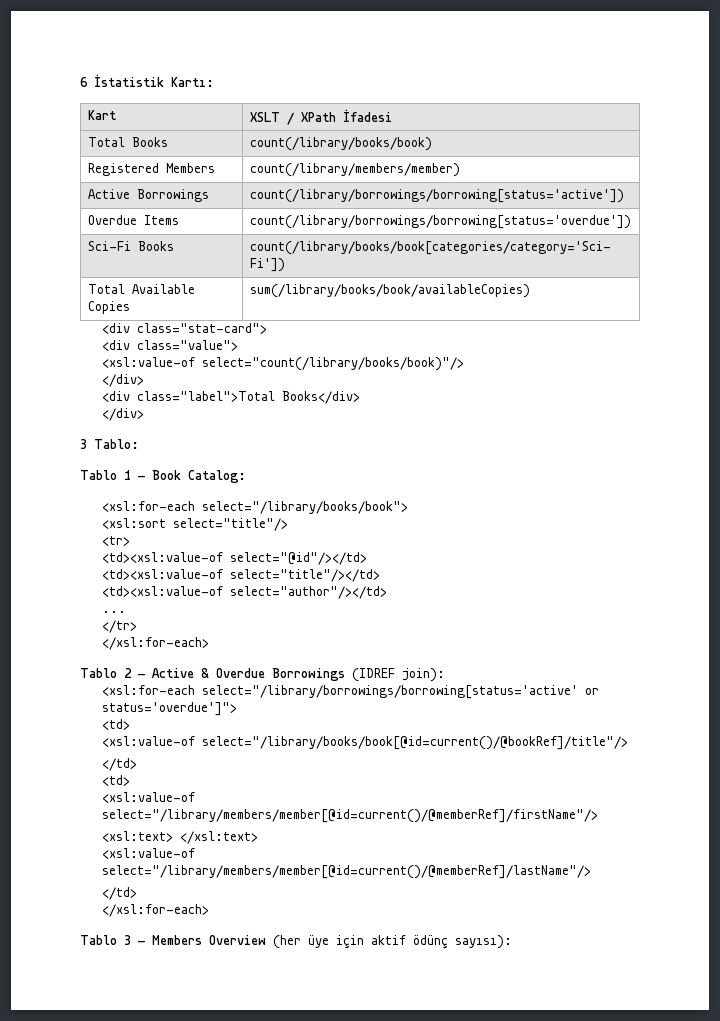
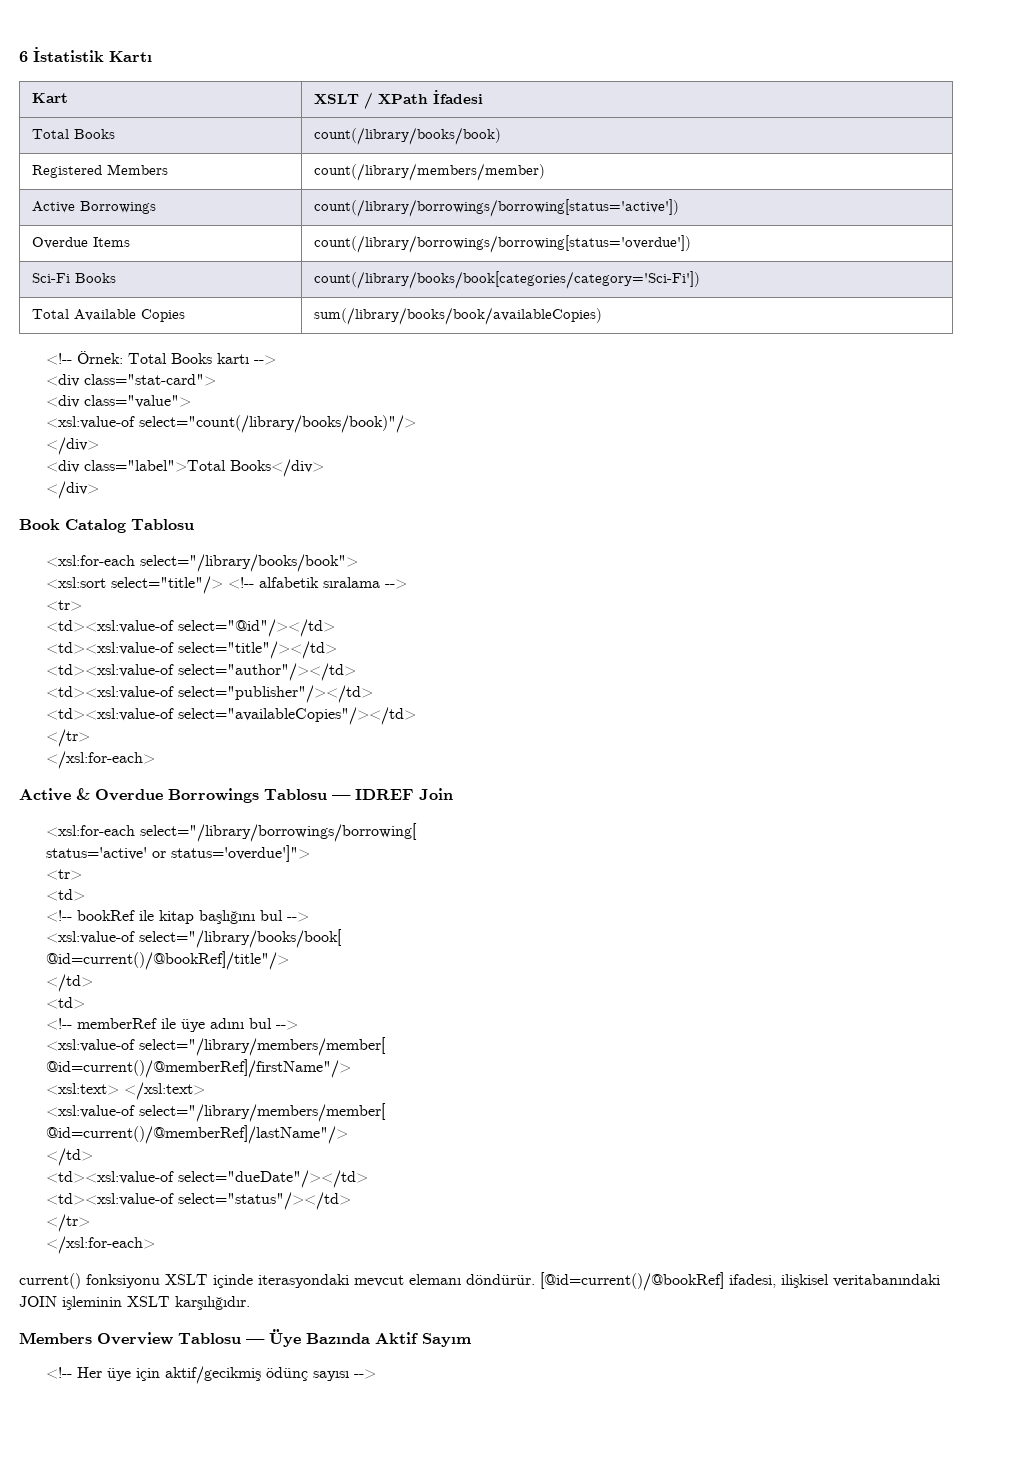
- 6 İstatistik Kartı:
+ 6 İstatistik Kartı
+ <!-- Örnek: Total Books kartı -->
- 3 Tablo:
- Tablo 1 — Book Catalog:
+ Book Catalog Tablosu
- <xsl:sort select="title"/>
+ <xsl:sort select="title"/> <!-- alfabetik sıralama -->
- ...
+ <td><xsl:value-of select="publisher"/></td>
+ <td><xsl:value-of select="availableCopies"/></td>
  </tr>
  </xsl:for-each>
- Tablo 2 — Active & Overdue Borrowings (IDREF join):
- <xsl:for-each select="/library/borrowings/borrowing[status='active' or status='overdue']">
+ Active & Overdue Borrowings Tablosu — IDREF Join
+ <xsl:for-each select="/library/borrowings/borrowing[
+ status='active' or status='overdue']">
+ <tr>
  <td>
- <xsl:value-of select="/library/books/book[@id=current()/@bookRef]/title"/>
+ <!-- bookRef ile kitap başlığını bul -->
+ <xsl:value-of select="/library/books/book[
+ @id=current()/@bookRef]/title"/>
- <xsl:value-of select="/library/members/member[@id=current()/@memberRef]/firstName"/>
+ <!-- memberRef ile üye adını bul -->
+ <xsl:value-of select="/library/members/member[
+ @id=current()/@memberRef]/firstName"/>
  <xsl:text> </xsl:text>
- <xsl:value-of select="/library/members/member[@id=current()/@memberRef]/lastName"/>
+ <xsl:value-of select="/library/members/member[
+ @id=current()/@memberRef]/lastName"/>
  </td>
+ <td><xsl:value-of select="dueDate"/></td>
+ <td><xsl:value-of select="status"/></td>
+ </tr>
  </xsl:for-each>
- Tablo 3 — Members Overview (her üye için aktif ödünç sayısı):
+ current() fonksiyonu XSLT içinde iterasyondaki mevcut elemanı döndürür. [@id=current()/@bookRef] ifadesi, ilişkisel veritabanındaki JOIN işleminin XSLT karşılığıdır.
+ Members Overview Tablosu — Üye Bazında Aktif Sayım
+ <!-- Her üye için aktif/gecikmiş ödünç sayısı -->

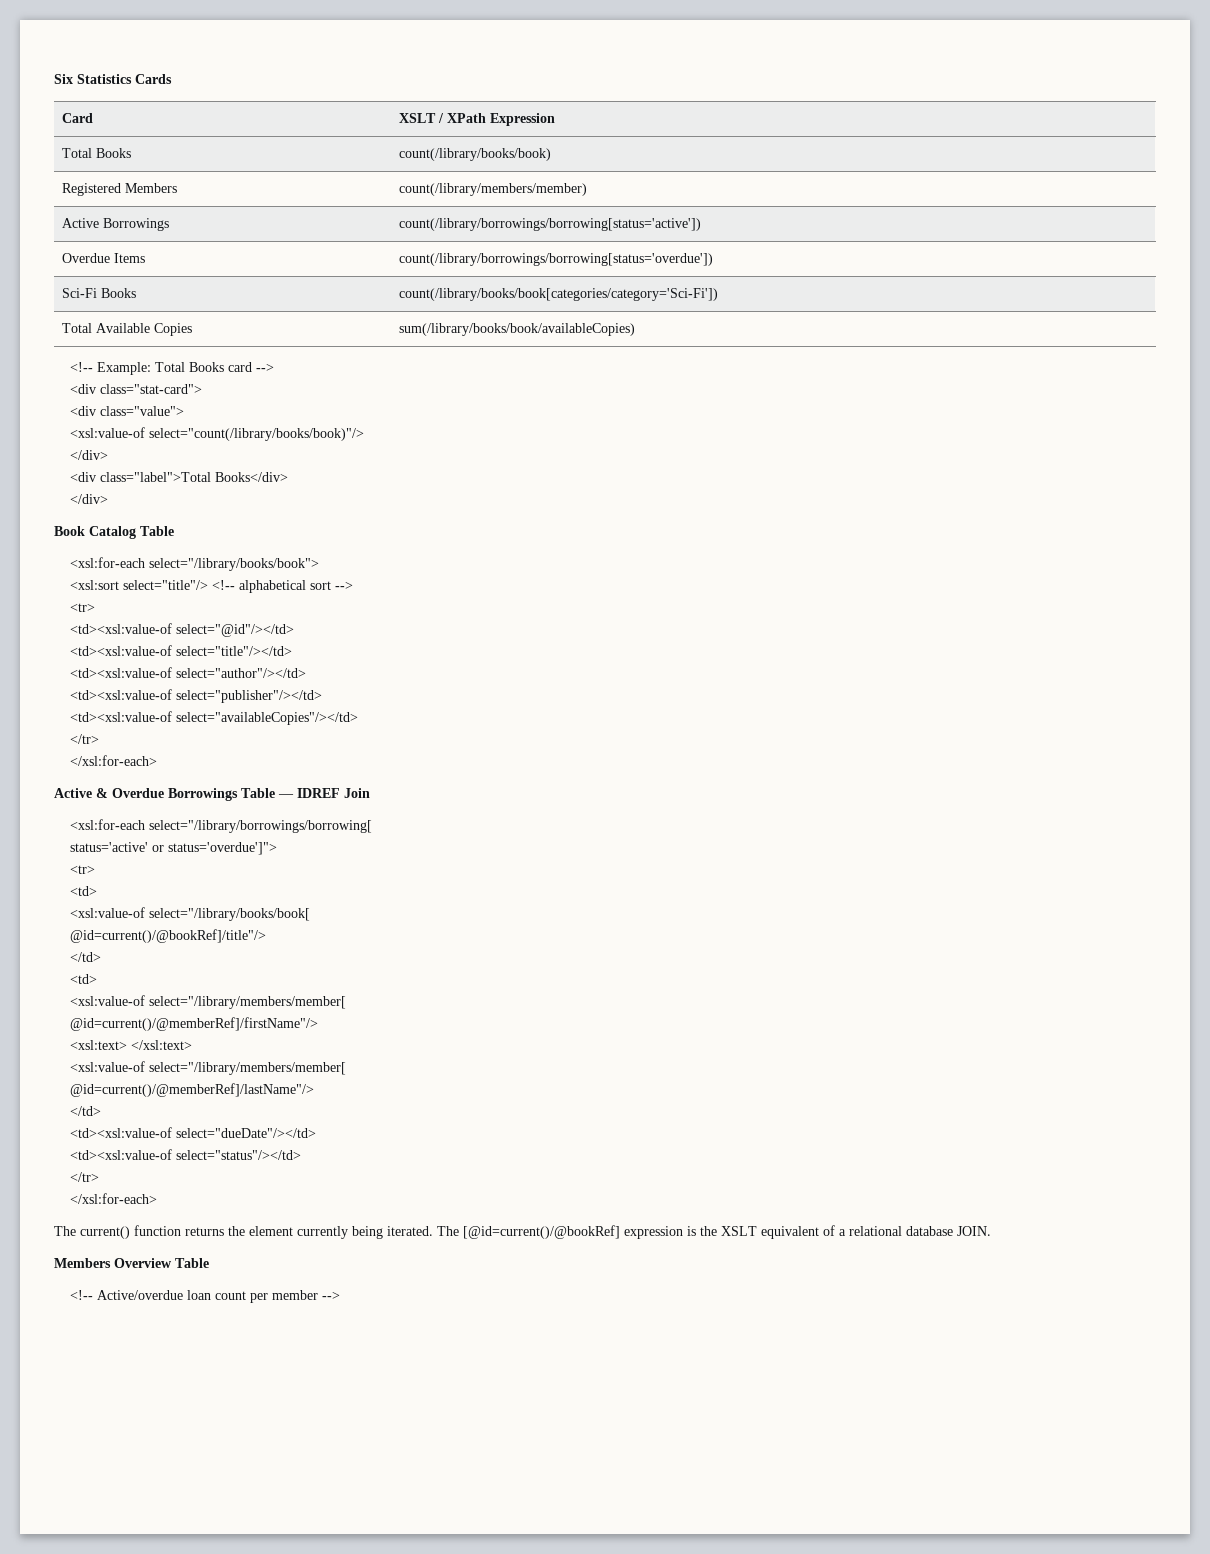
- 6 İstatistik Kartı
- Kart | XSLT / XPath İfadesi
+ Six Statistics Cards
+ Card | XSLT / XPath Expression
- <!-- Örnek: Total Books kartı -->
+ <!-- Example: Total Books card -->
- Book Catalog Tablosu
+ Book Catalog Table
- <xsl:sort select="title"/> <!-- alfabetik sıralama -->
+ <xsl:sort select="title"/> <!-- alphabetical sort -->
- Active & Overdue Borrowings Tablosu — IDREF Join
+ Active & Overdue Borrowings Table — IDREF Join
- <!-- bookRef ile kitap başlığını bul -->
- <!-- memberRef ile üye adını bul -->
- current() fonksiyonu XSLT içinde iterasyondaki mevcut elemanı döndürür. [@id=current()/@bookRef] ifadesi, ilişkisel veritabanındaki JOIN işleminin XSLT karşılığıdır.
- Members Overview Tablosu — Üye Bazında Aktif Sayım
- <!-- Her üye için aktif/gecikmiş ödünç sayısı -->
+ The current() function returns the element currently being iterated. The [@id=current()/@bookRef] expression is the XSLT equivalent of a relational database JOIN.
+ Members Overview Table
+ <!-- Active/overdue loan count per member -->

